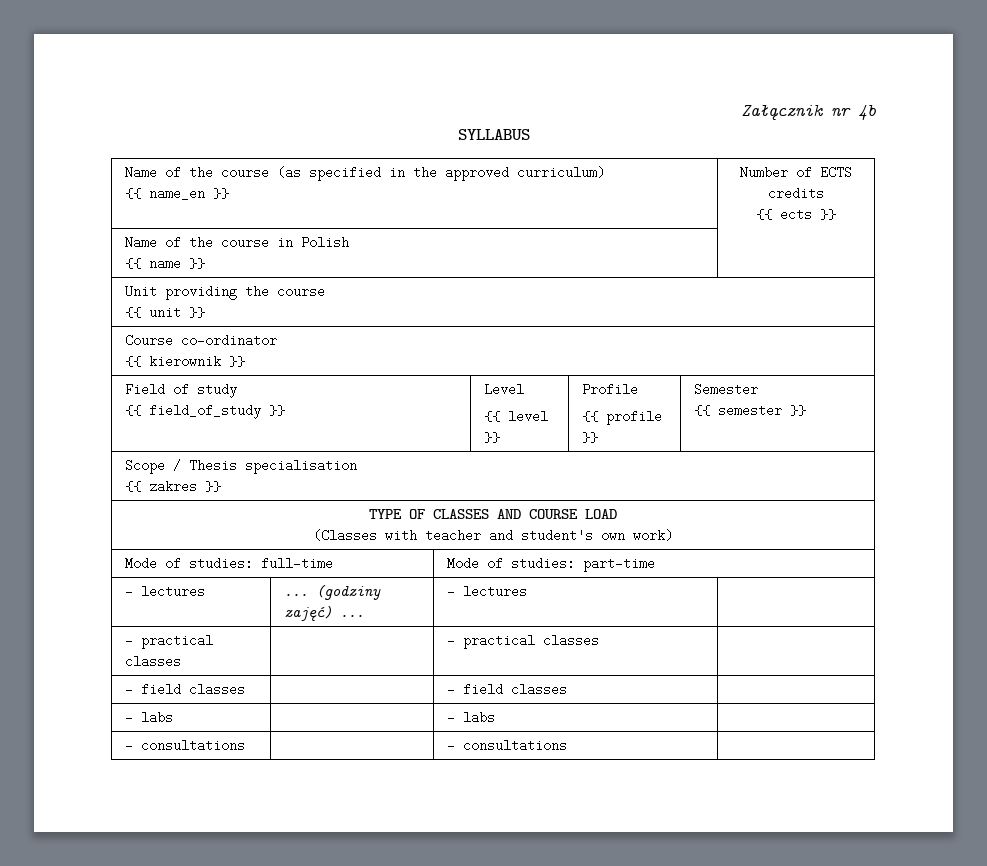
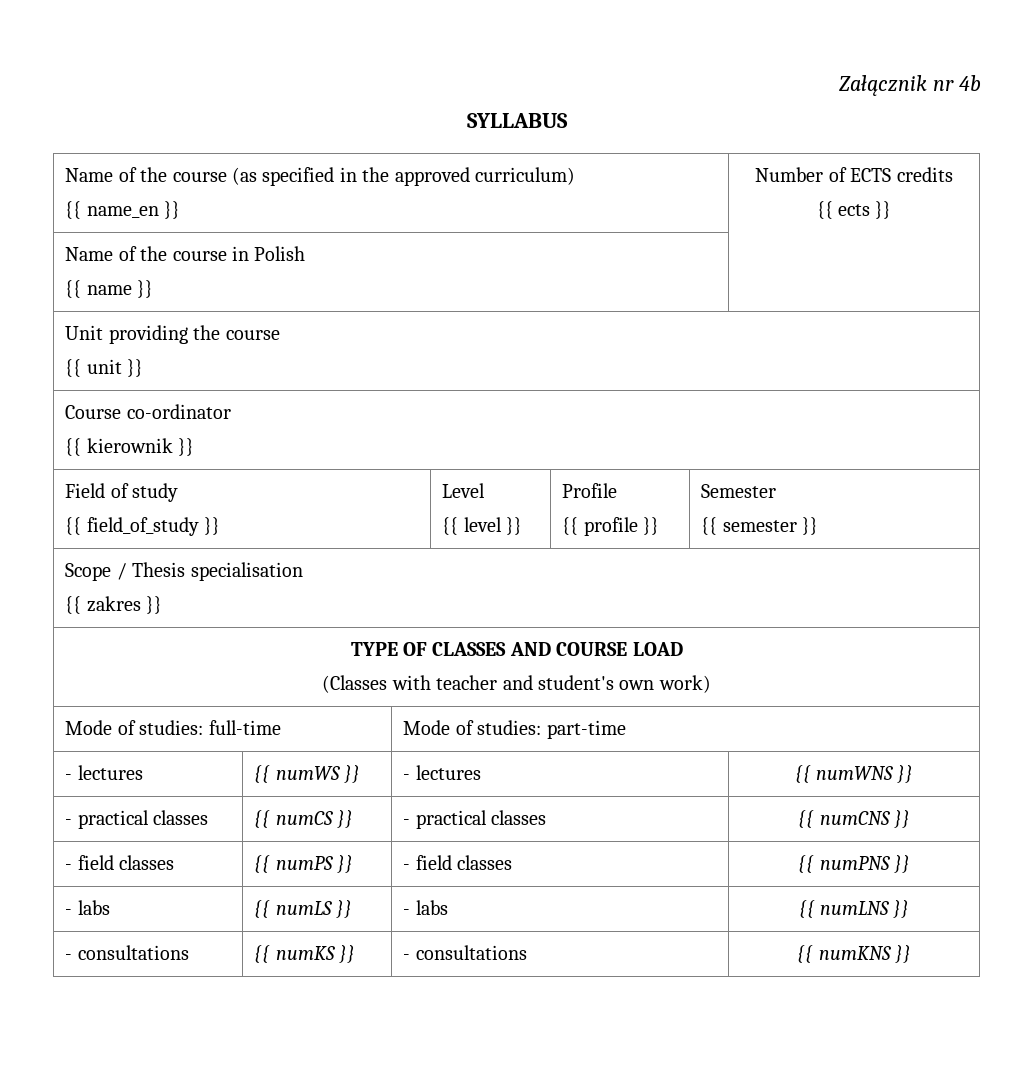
- - lectures | ... (godziny zajęć) ... | - lectures |
- - practical classes | | - practical classes |
- - field classes | | - field classes |
- - labs | | - labs |
- - consultations | | - consultations |
+ - lectures | {{ numWS }} | - lectures | {{ numWNS }}
+ - practical classes | {{ numCS }} | - practical classes | {{ numCNS }}
+ - field classes | {{ numPS }} | - field classes | {{ numPNS }}
+ - labs | {{ numLS }} | - labs | {{ numLNS }}
+ - consultations | {{ numKS }} | - consultations | {{ numKNS }}

